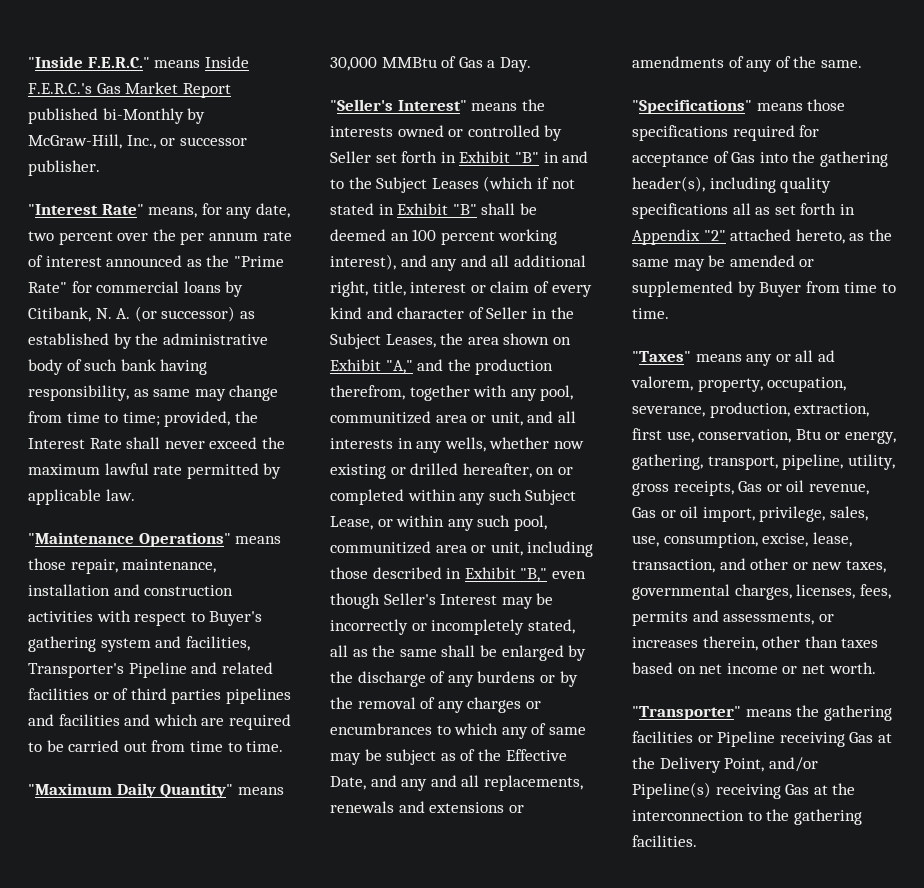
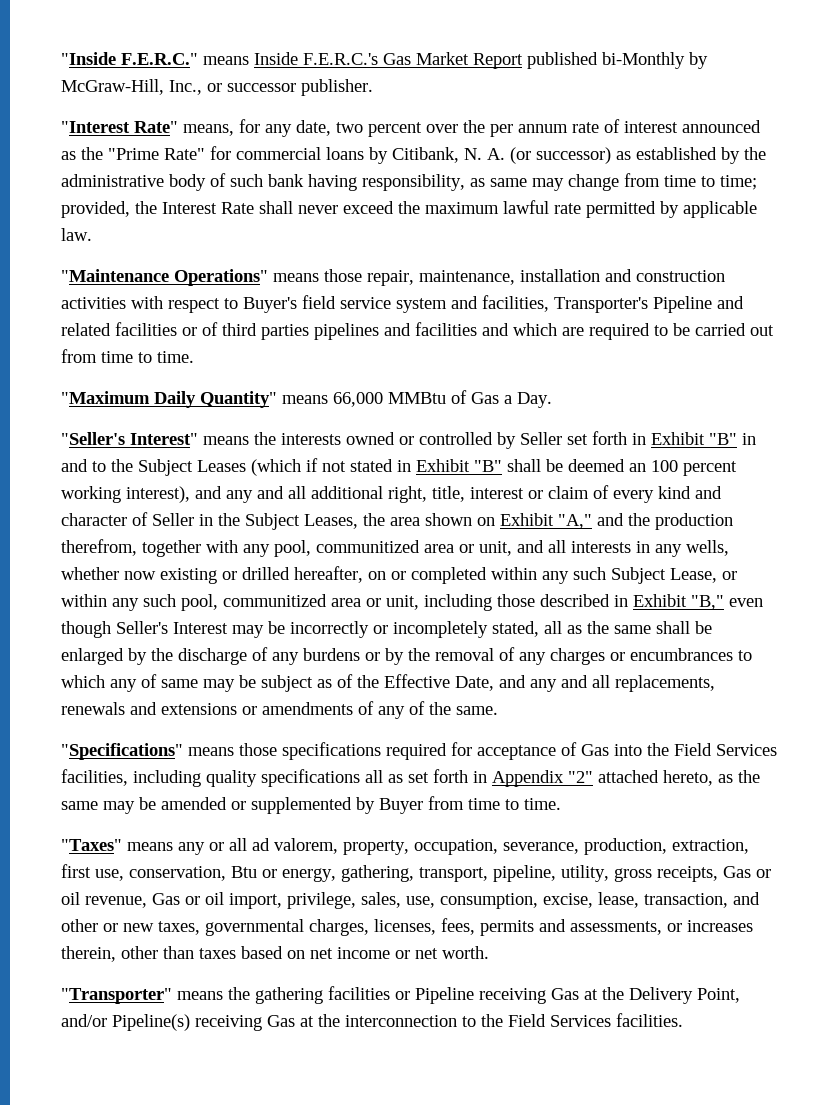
- "Maintenance Operations" means those repair, maintenance, installation and construction activities with respect to Buyer's gathering system and facilities, Transporter's Pipeline and related facilities or of third parties pipelines and facilities and which are required to be carried out from time to time.
+ "Maintenance Operations" means those repair, maintenance, installation and construction activities with respect to Buyer's field service system and facilities, Transporter's Pipeline and related facilities or of third parties pipelines and facilities and which are required to be carried out from time to time.
- "Maximum Daily Quantity" means 30,000 MMBtu of Gas a Day.
+ "Maximum Daily Quantity" means 66,000 MMBtu of Gas a Day.
- "Specifications" means those specifications required for acceptance of Gas into the gathering header(s), including quality specifications all as set forth in Appendix "2" attached hereto, as the same may be amended or supplemented by Buyer from time to time.
+ "Specifications" means those specifications required for acceptance of Gas into the Field Services facilities, including quality specifications all as set forth in Appendix "2" attached hereto, as the same may be amended or supplemented by Buyer from time to time.
- "Transporter" means the gathering facilities or Pipeline receiving Gas at the Delivery Point, and/or Pipeline(s) receiving Gas at the interconnection to the gathering facilities.
+ "Transporter" means the gathering facilities or Pipeline receiving Gas at the Delivery Point, and/or Pipeline(s) receiving Gas at the interconnection to the Field Services facilities.

